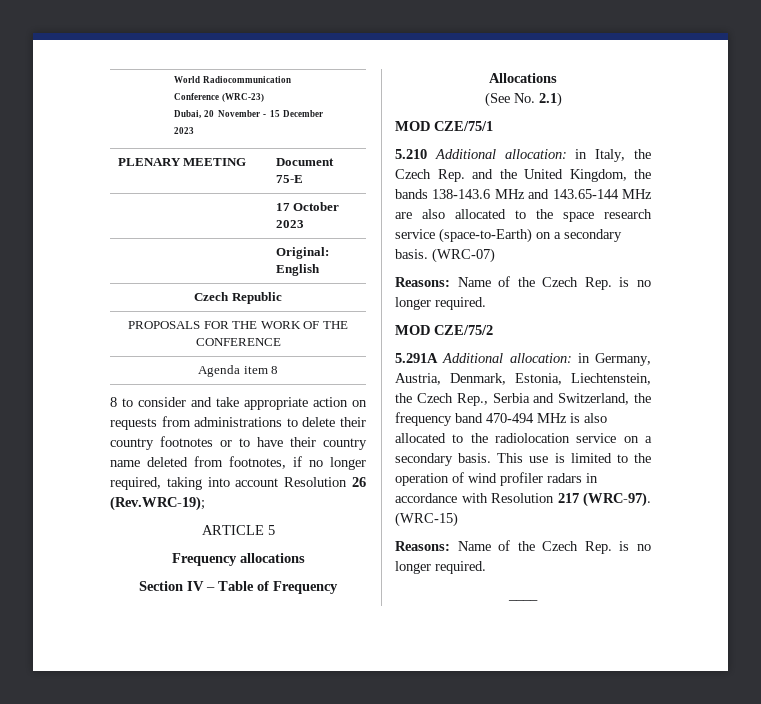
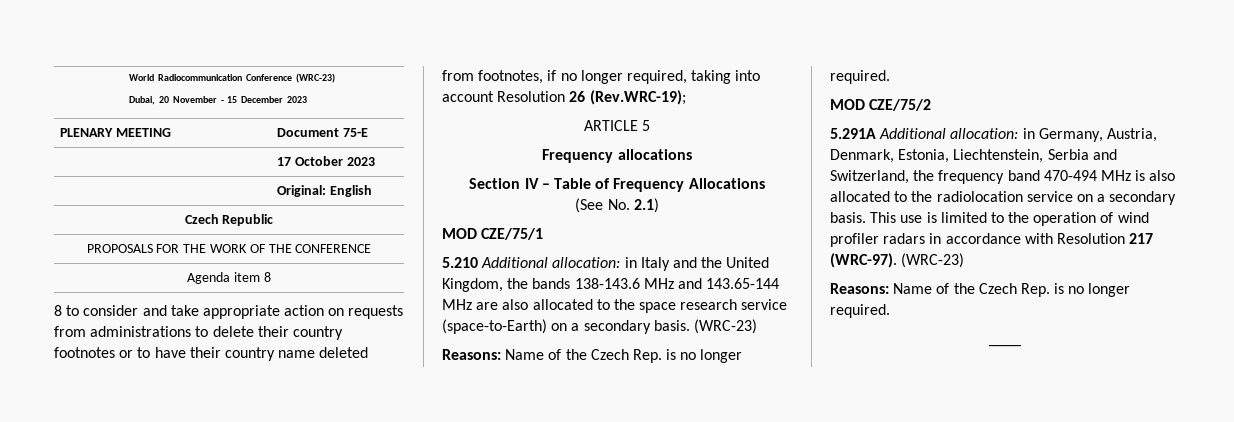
- 5.210 Additional allocation: in Italy, the Czech Rep. and the United Kingdom, the bands 138-143.6 MHz and 143.65-144 MHz are also allocated to the space research service (space-to-Earth) on a secondary basis. (WRC-07)
+ 5.210 Additional allocation: in Italy and the United Kingdom, the bands 138-143.6 MHz and 143.65-144 MHz are also allocated to the space research service (space-to-Earth) on a secondary basis. (WRC-23)
- 5.291A Additional allocation: in Germany, Austria, Denmark, Estonia, Liechtenstein, the Czech Rep., Serbia and Switzerland, the frequency band 470-494 MHz is also allocated to the radiolocation service on a secondary basis.
+ 5.291A Additional allocation: in Germany, Austria, Denmark, Estonia, Liechtenstein, Serbia and Switzerland, the frequency band 470-494 MHz is also allocated to the radiolocation service on a secondary basis.
- This use is limited to the operation of wind profiler radars in accordance with Resolution 217 (WRC-97). (WRC-15)
+ This use is limited to the operation of wind profiler radars in accordance with Resolution 217 (WRC-97). (WRC-23)

